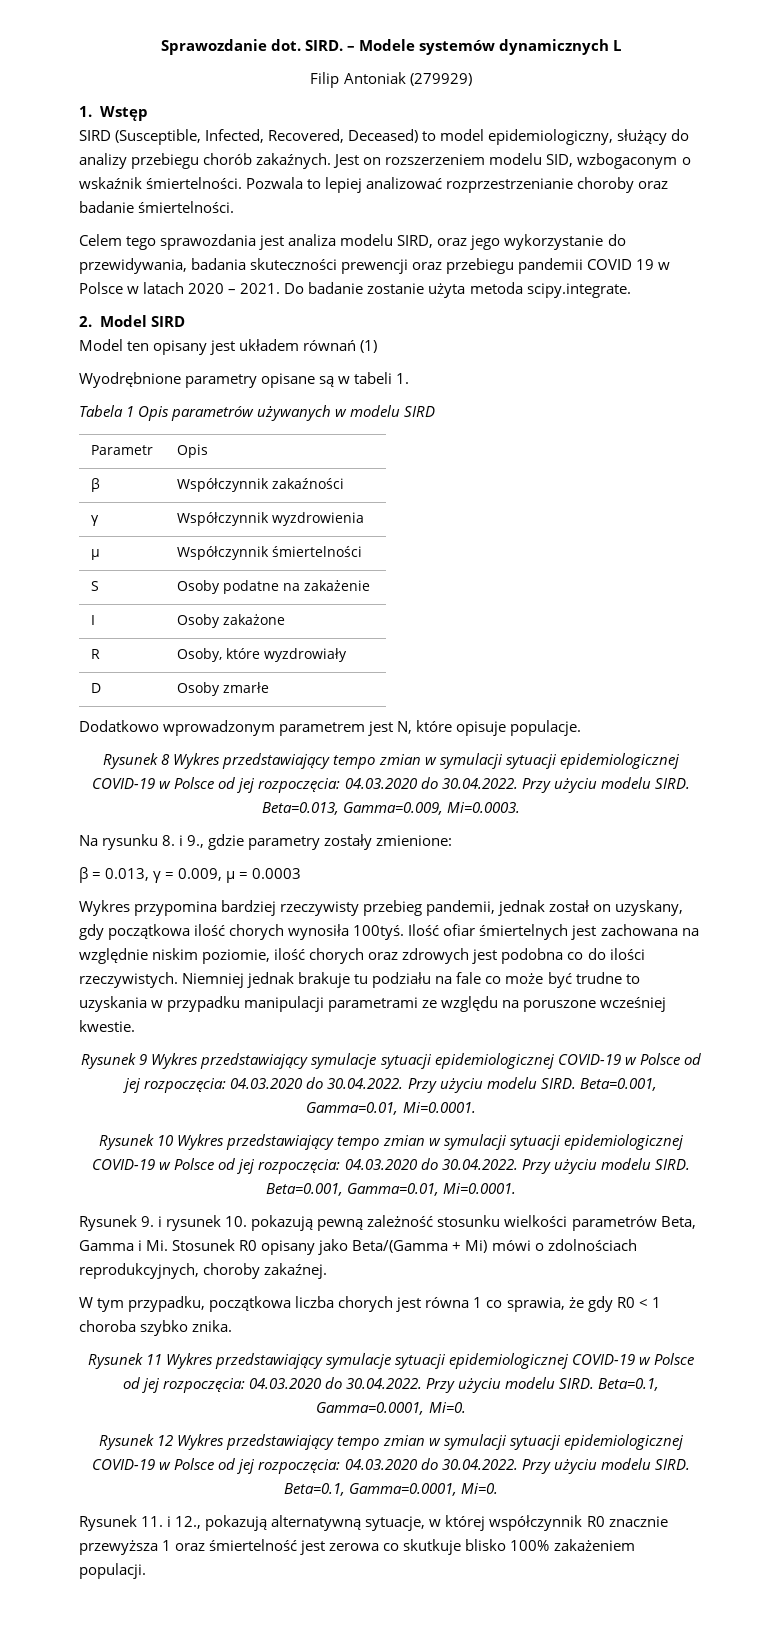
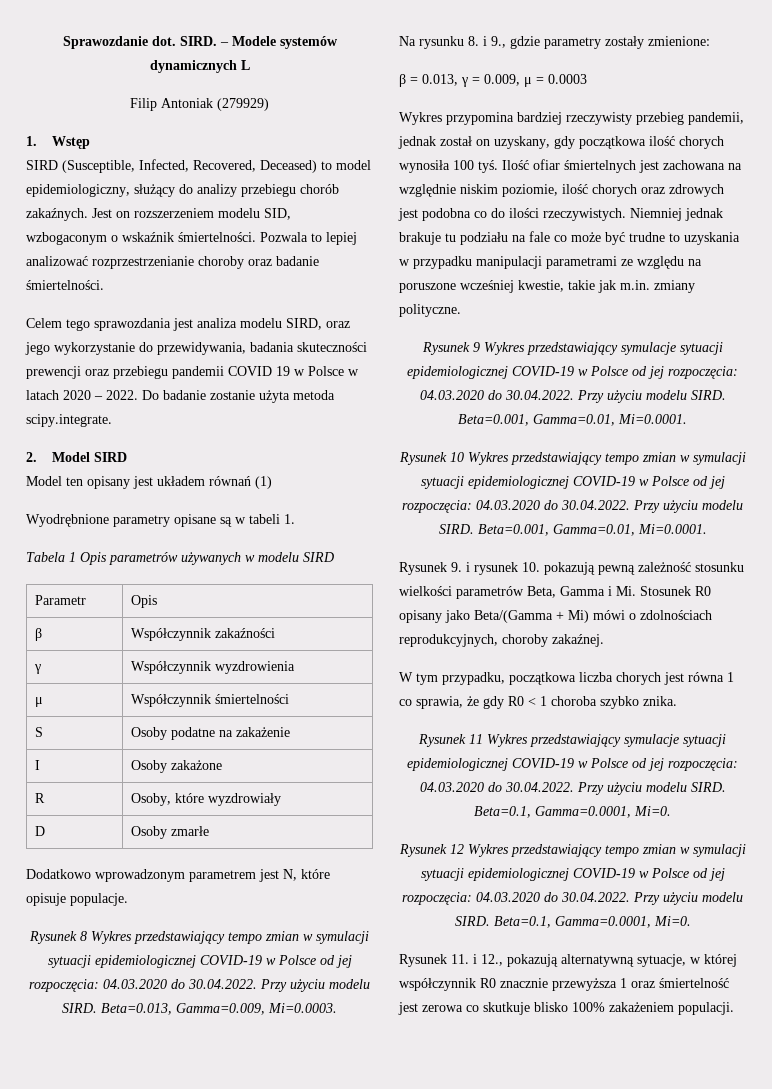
- Celem tego sprawozdania jest analiza modelu SIRD, oraz jego wykorzystanie do przewidywania, badania skuteczności prewencji oraz przebiegu pandemii COVID 19 w Polsce w latach 2020 – 2021.
+ Celem tego sprawozdania jest analiza modelu SIRD, oraz jego wykorzystanie do przewidywania, badania skuteczności prewencji oraz przebiegu pandemii COVID 19 w Polsce w latach 2020 – 2022.
- Wykres przypomina bardziej rzeczywisty przebieg pandemii, jednak został on uzyskany, gdy początkowa ilość chorych wynosiła 100tyś.
+ Wykres przypomina bardziej rzeczywisty przebieg pandemii, jednak został on uzyskany, gdy początkowa ilość chorych wynosiła 100 tyś.
- Niemniej jednak brakuje tu podziału na fale co może być trudne to uzyskania w przypadku manipulacji parametrami ze względu na poruszone wcześniej kwestie.
+ Niemniej jednak brakuje tu podziału na fale co może być trudne to uzyskania w przypadku manipulacji parametrami ze względu na poruszone wcześniej kwestie, takie jak m.in. zmiany polityczne.

